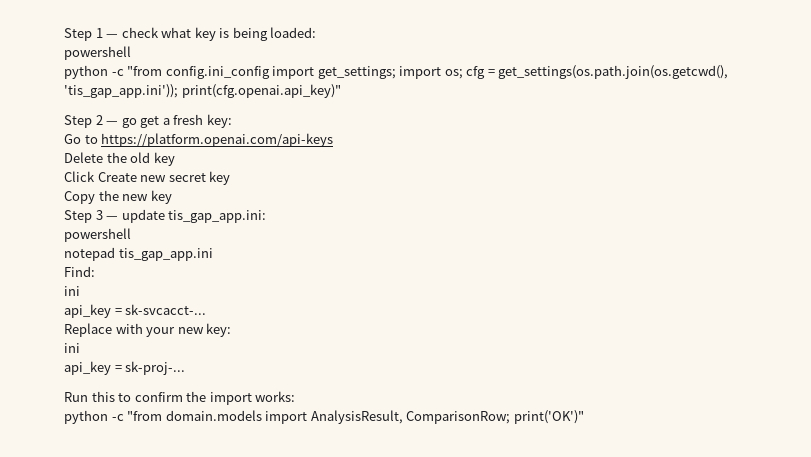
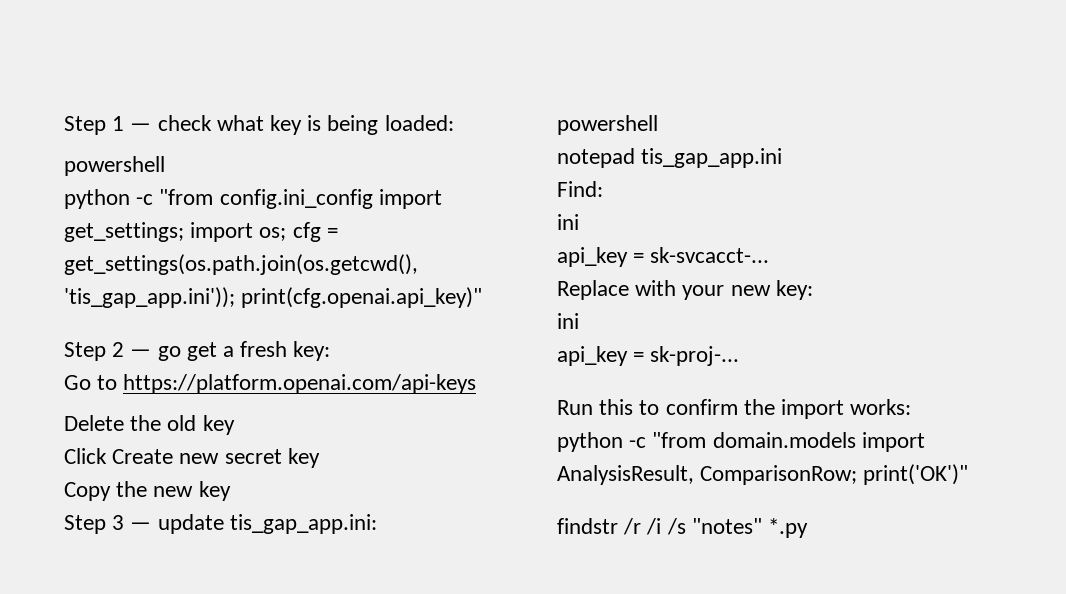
+ findstr /r /i /s "notes" *.py

